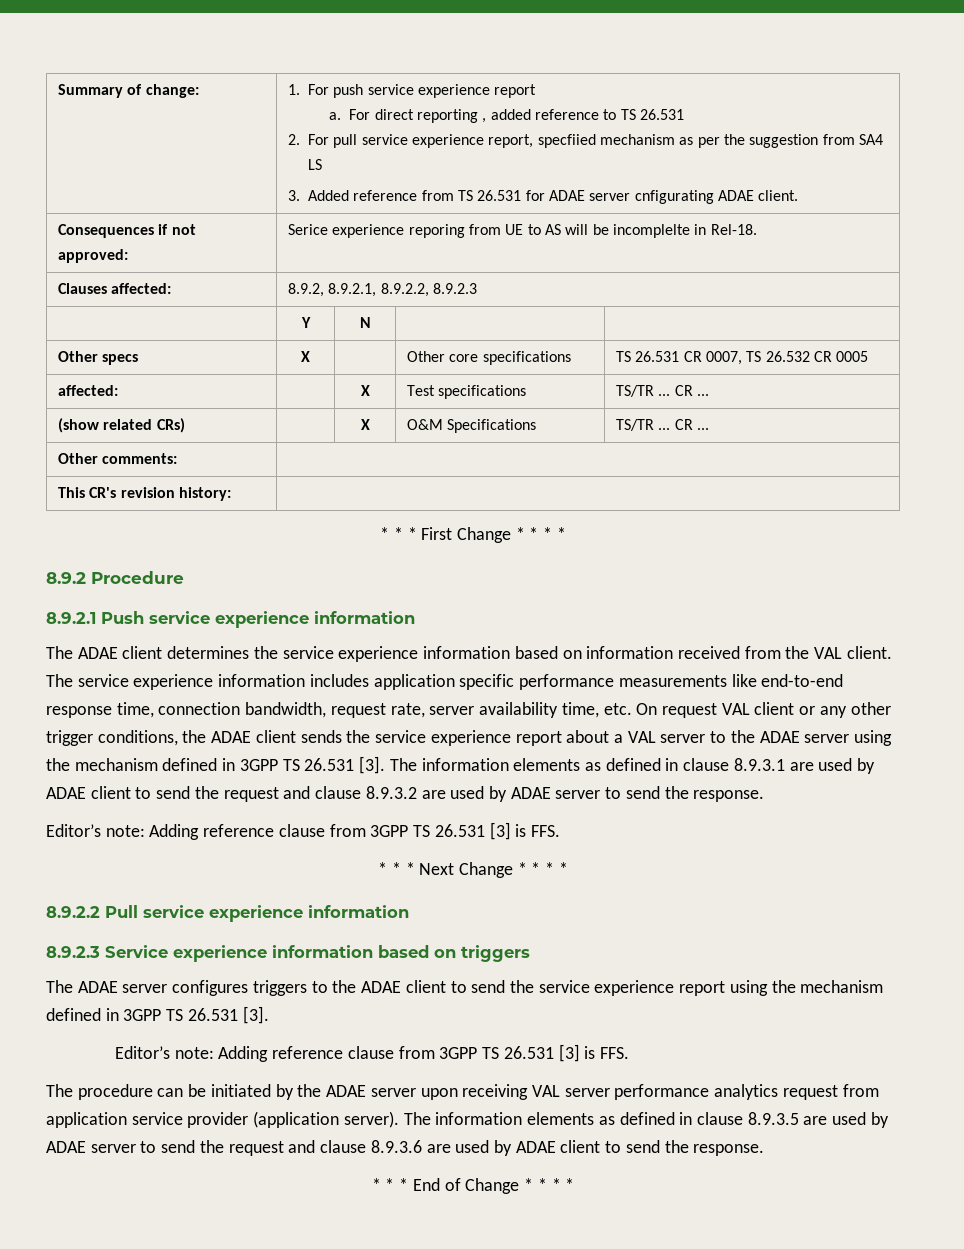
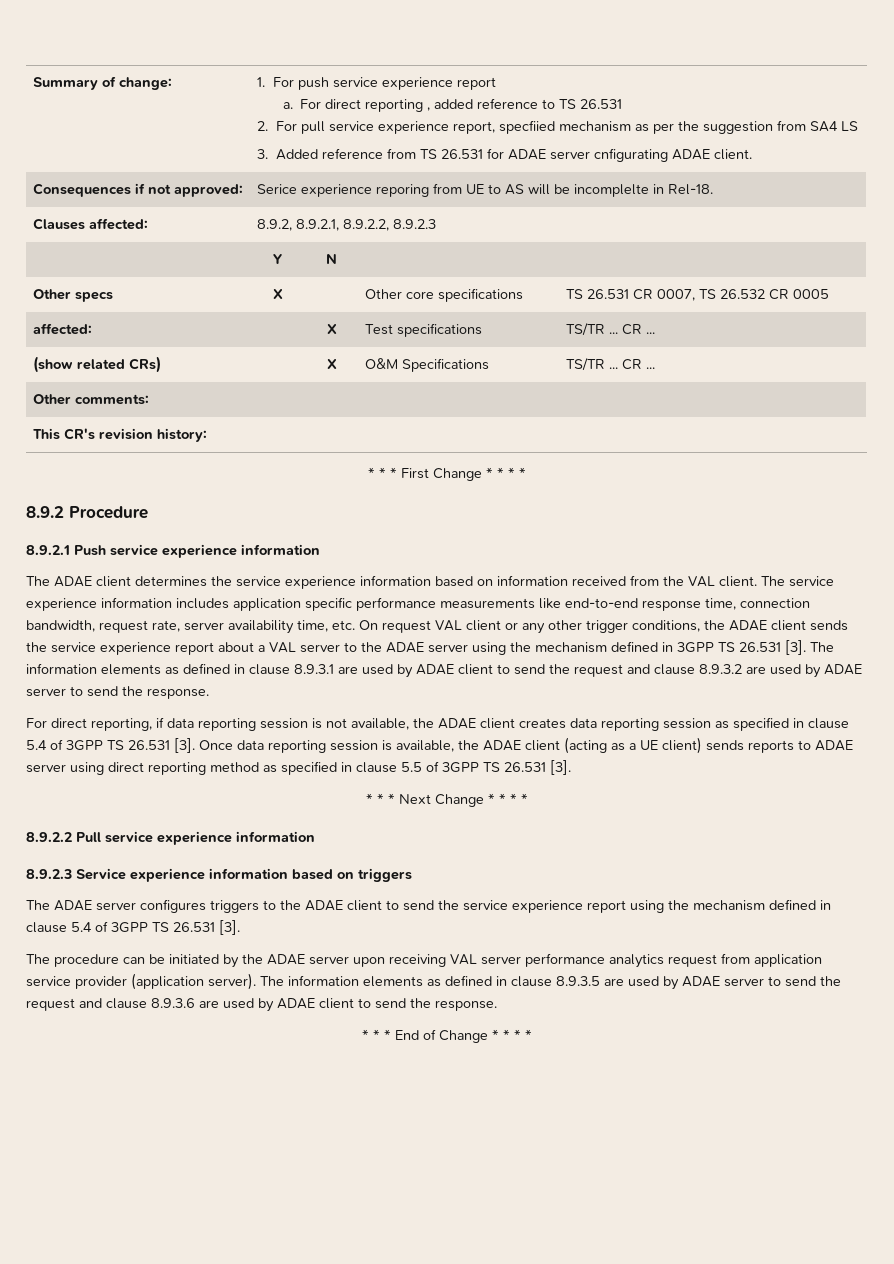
  The information elements as defined in clause 8.9.3.1 are used by ADAE client to send the request and clause 8.9.3.2 are used by ADAE server to send the response.
- Editor’s note: Adding reference clause from 3GPP TS 26.531 [3] is FFS.
+ For direct reporting, if data reporting session is not available, the ADAE client creates data reporting session as specified in clause 5.4 of 3GPP TS 26.531 [3]. Once data reporting session is available, the ADAE client (acting as a UE client) sends reports to ADAE server using direct reporting method as specified in clause 5.5 of 3GPP TS 26.531 [3].
- The ADAE server configures triggers to the ADAE client to send the service experience report using the mechanism defined in 3GPP TS 26.531 [3].
- Editor’s note: Adding reference clause from 3GPP TS 26.531 [3] is FFS.
+ The ADAE server configures triggers to the ADAE client to send the service experience report using the mechanism defined in clause 5.4 of 3GPP TS 26.531 [3].

